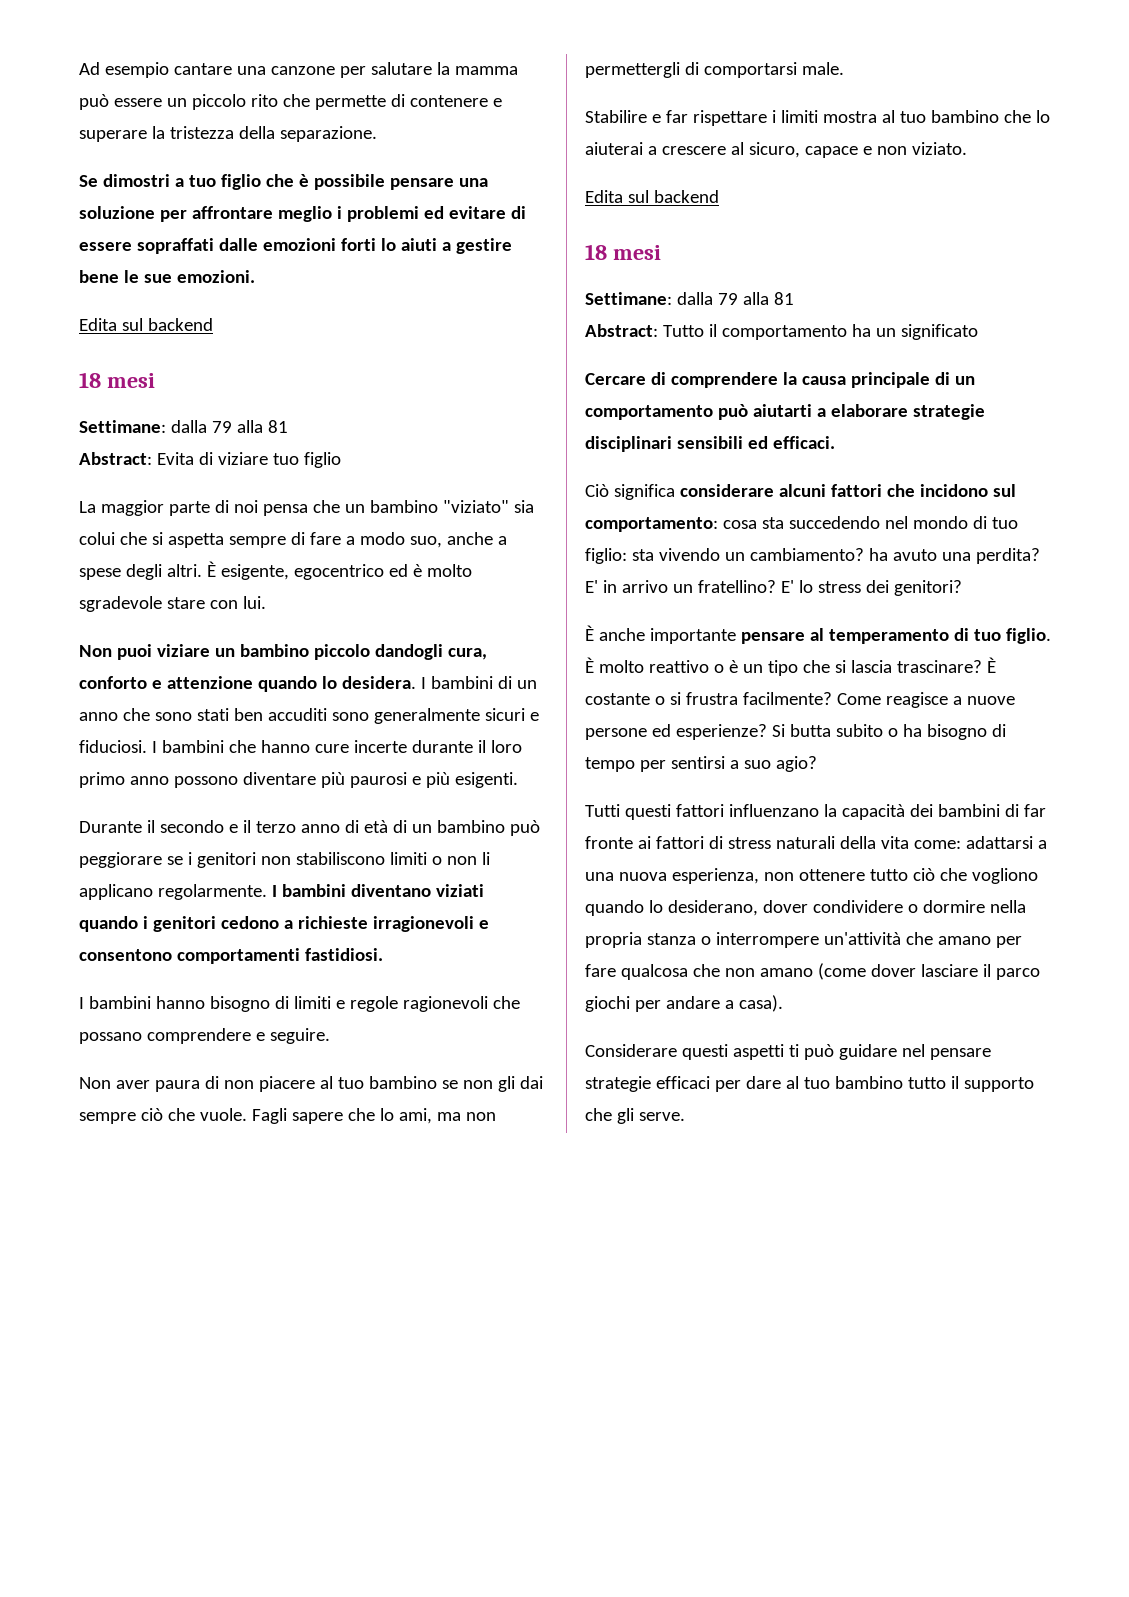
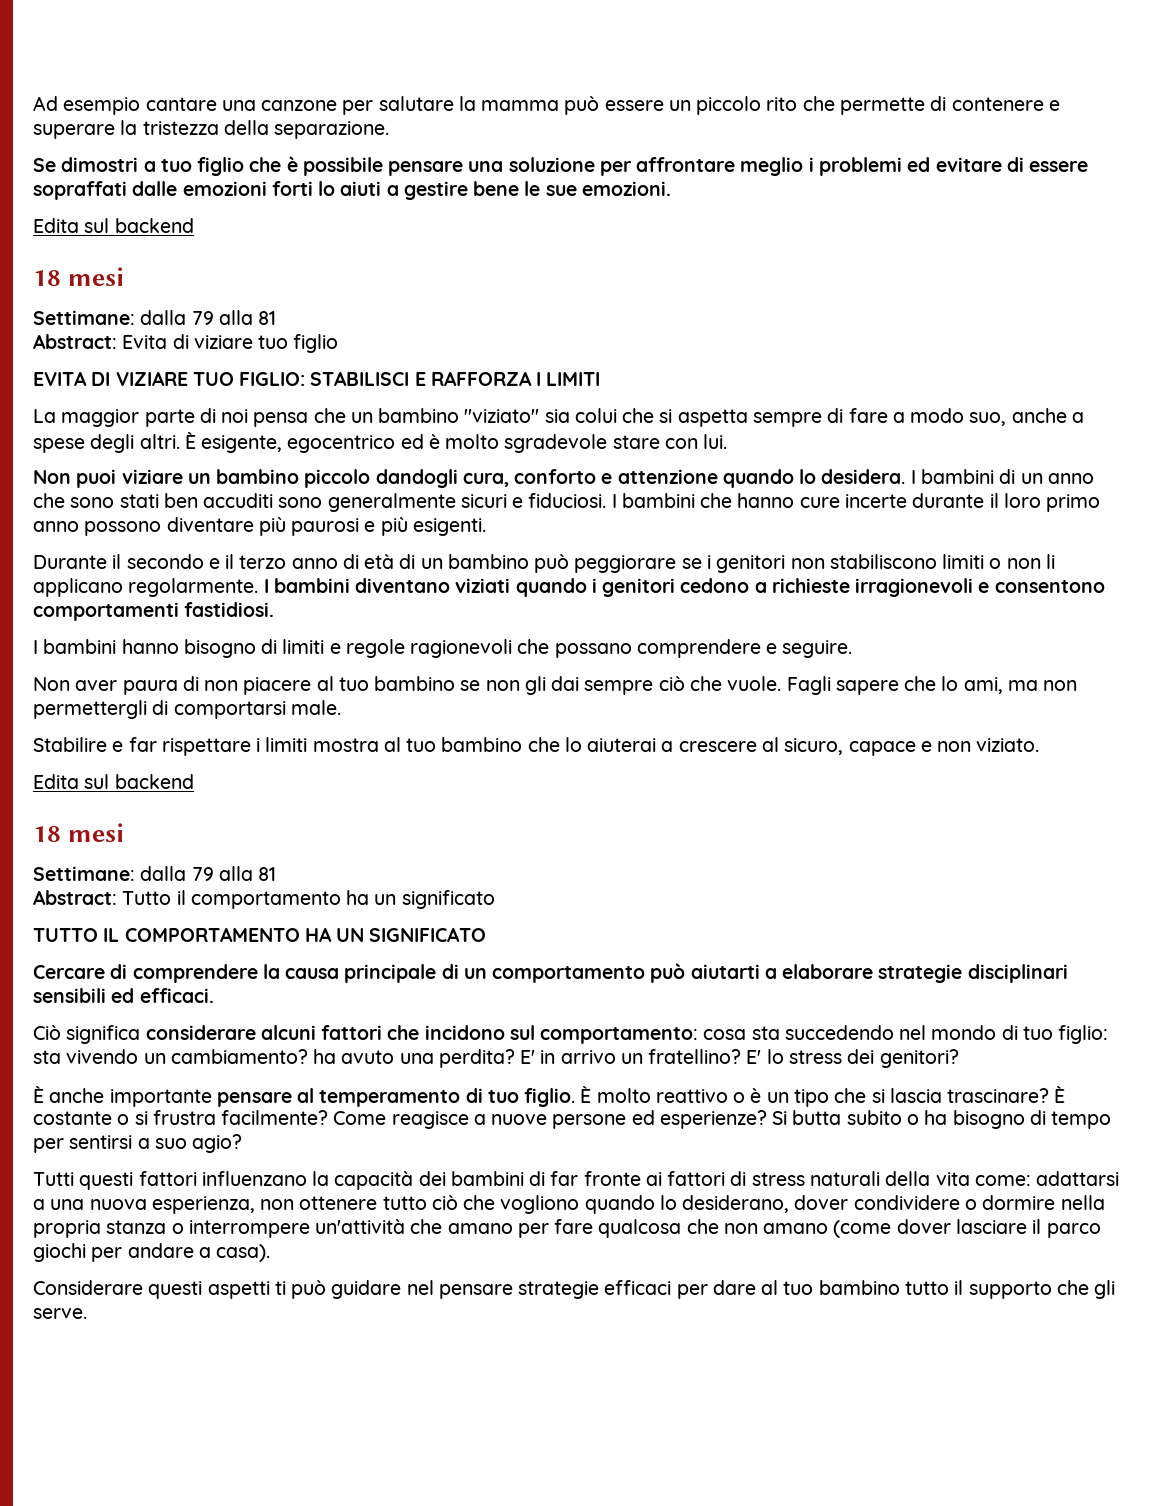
+ EVITA DI VIZIARE TUO FIGLIO: STABILISCI E RAFFORZA I LIMITI
+ TUTTO IL COMPORTAMENTO HA UN SIGNIFICATO

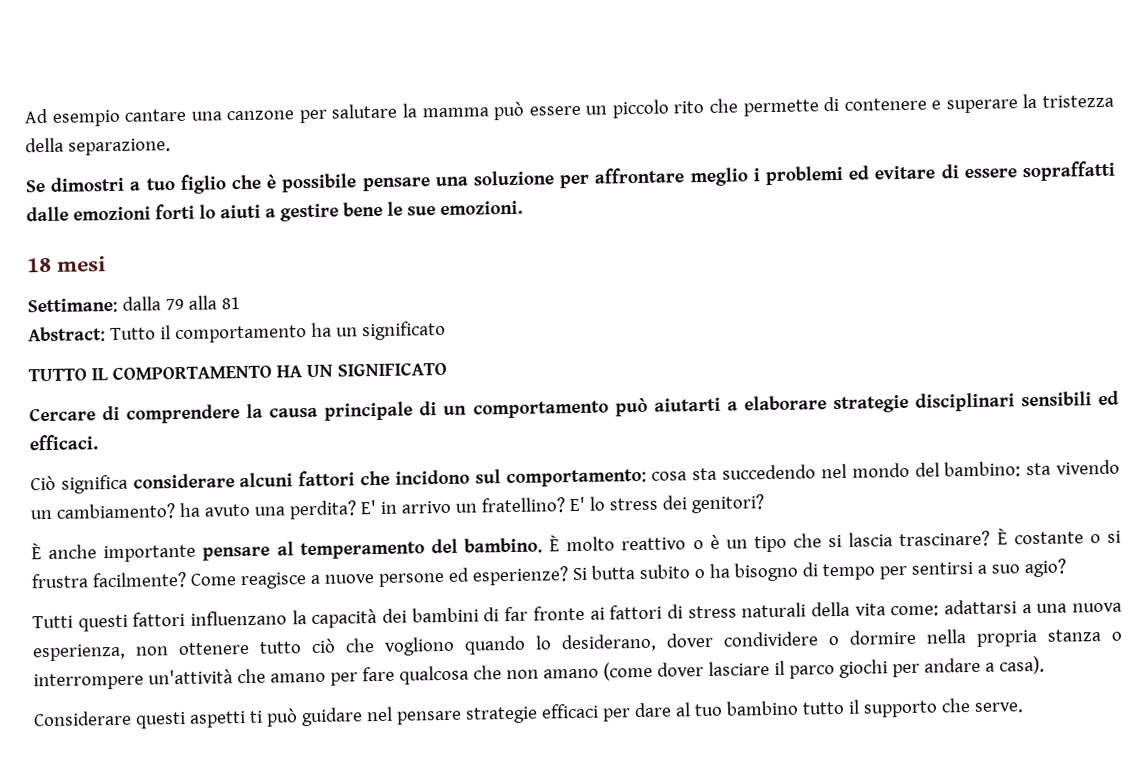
- Se dimostri a tuo figlio che è possibile pensare una soluzione per affrontare meglio i problemi ed evitare di essere sopraffati dalle emozioni forti lo aiuti a gestire bene le sue emozioni.
- Edita sul backend
- 18 mesi
- Settimane: dalla 79 alla 81
- Abstract: Evita di viziare tuo figlio
- EVITA DI VIZIARE TUO FIGLIO: STABILISCI E RAFFORZA I LIMITI
- La maggior parte di noi pensa che un bambino "viziato" sia colui che si aspetta sempre di fare a modo suo, anche a spese degli altri. È esigente, egocentrico ed è molto sgradevole stare con lui.
- Non puoi viziare un bambino piccolo dandogli cura, conforto e attenzione quando lo desidera. I bambini di un anno che sono stati ben accuditi sono generalmente sicuri e fiduciosi. I bambini che hanno cure incerte durante il loro primo anno possono diventare più paurosi e più esigenti.
- Durante il secondo e il terzo anno di età di un bambino può peggiorare se i genitori non stabiliscono limiti o non li applicano regolarmente. I bambini diventano viziati quando i genitori cedono a richieste irragionevoli e consentono comportamenti fastidiosi.
- I bambini hanno bisogno di limiti e regole ragionevoli che possano comprendere e seguire.
- Non aver paura di non piacere al tuo bambino se non gli dai sempre ciò che vuole. Fagli sapere che lo ami, ma non permettergli di comportarsi male.
- Stabilire e far rispettare i limiti mostra al tuo bambino che lo aiuterai a crescere al sicuro, capace e non viziato.
- Edita sul backend
+ Se dimostri a tuo figlio che è possibile pensare una soluzione per affrontare meglio i problemi ed evitare di essere sopraffatti dalle emozioni forti lo aiuti a gestire bene le sue emozioni.
- Ciò significa considerare alcuni fattori che incidono sul comportamento: cosa sta succedendo nel mondo di tuo figlio: sta vivendo un cambiamento? ha avuto una perdita?
+ Ciò significa considerare alcuni fattori che incidono sul comportamento: cosa sta succedendo nel mondo del bambino: sta vivendo un cambiamento? ha avuto una perdita?
- È anche importante pensare al temperamento di tuo figlio.
+ È anche importante pensare al temperamento del bambino.
- Considerare questi aspetti ti può guidare nel pensare strategie efficaci per dare al tuo bambino tutto il supporto che gli serve.
+ Considerare questi aspetti ti può guidare nel pensare strategie efficaci per dare al tuo bambino tutto il supporto che serve.

